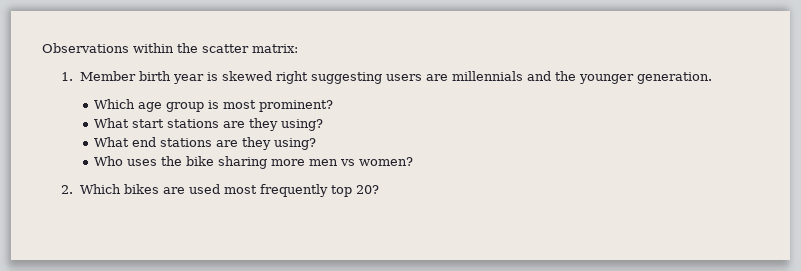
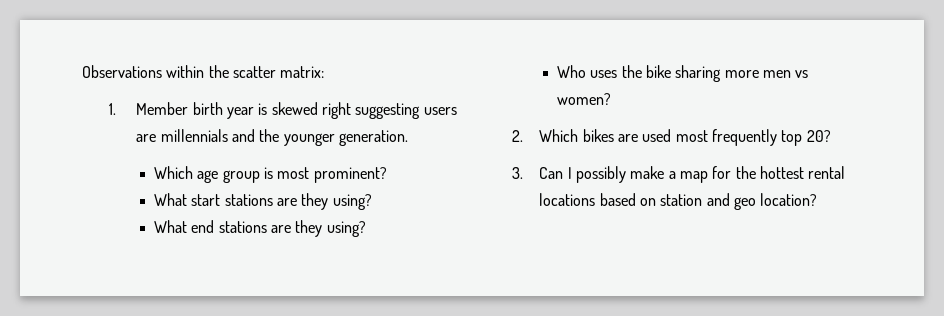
+ 3. Can I possibly make a map for the hottest rental locations based on station and geo location?

